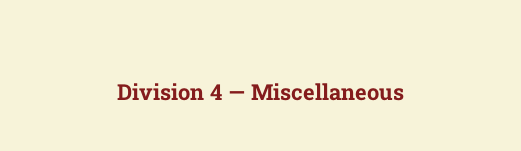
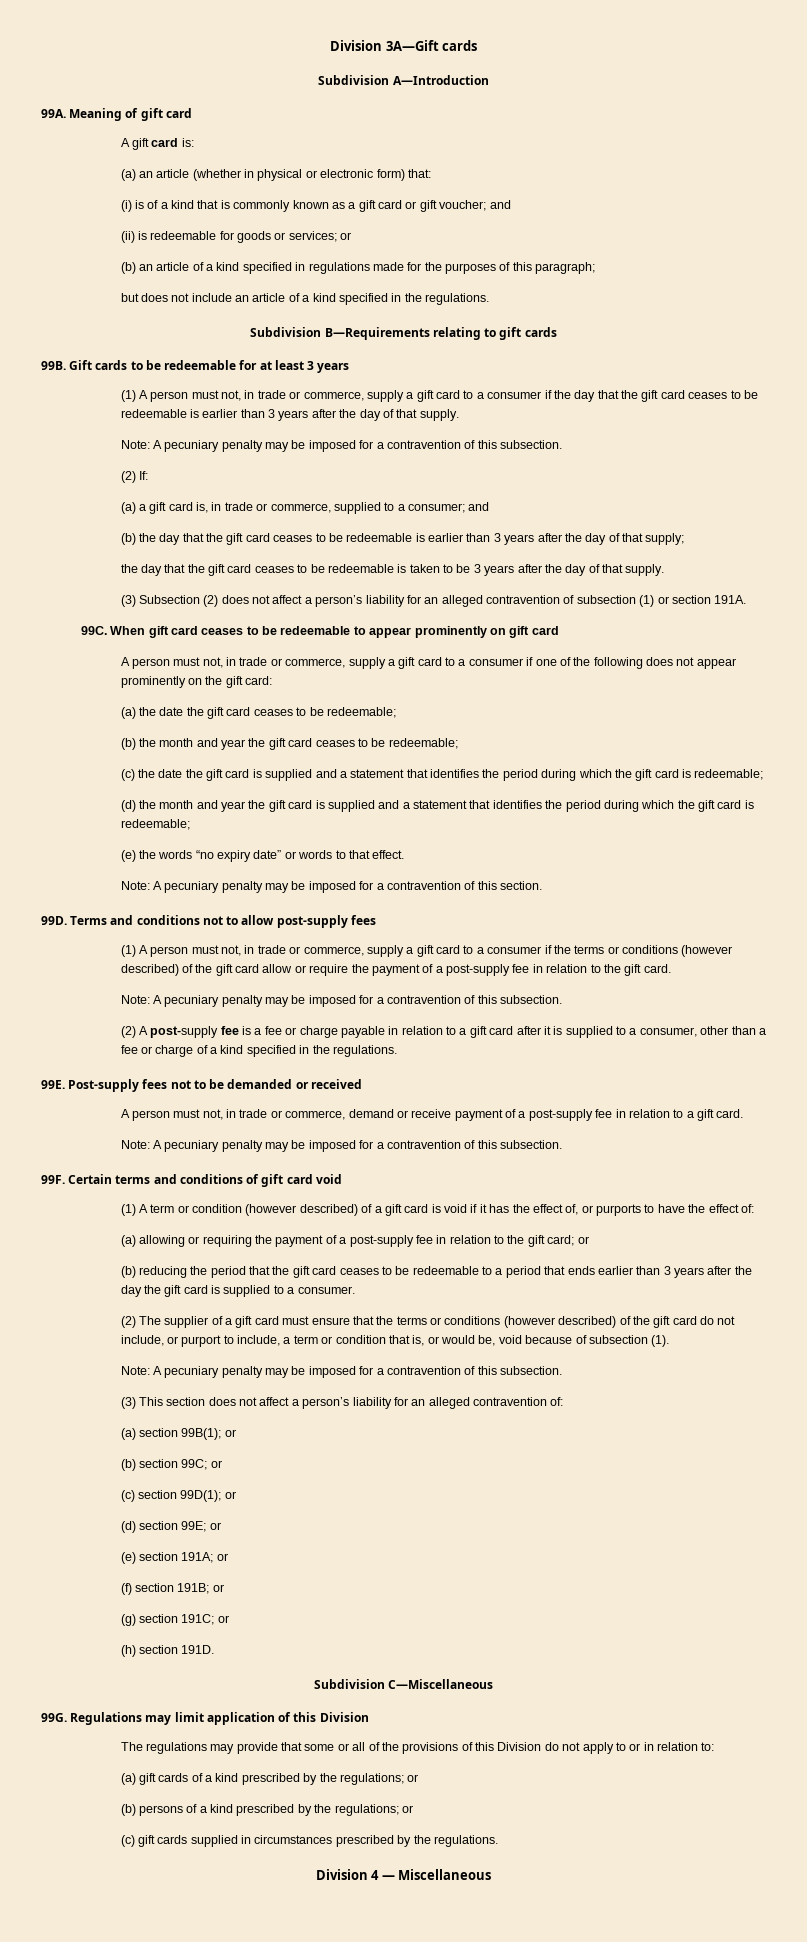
+ Division 3A—Gift cards
+ Subdivision A—Introduction
+ 99A. Meaning of gift card
+ A gift card is:
+ (a) an article (whether in physical or electronic form) that:
+ (i) is of a kind that is commonly known as a gift card or gift voucher; and
+ (ii) is redeemable for goods or services; or
+ (b) an article of a kind specified in regulations made for the purposes of this paragraph;
+ but does not include an article of a kind specified in the regulations.
+ Subdivision B—Requirements relating to gift cards
+ 99B. Gift cards to be redeemable for at least 3 years
+ (1) A person must not, in trade or commerce, supply a gift card to a consumer if the day that the gift card ceases to be redeemable is earlier than 3 years after the day of that supply.
+ Note: A pecuniary penalty may be imposed for a contravention of this subsection.
+ (2) If:
+ (a) a gift card is, in trade or commerce, supplied to a consumer; and
+ (b) the day that the gift card ceases to be redeemable is earlier than 3 years after the day of that supply;
+ the day that the gift card ceases to be redeemable is taken to be 3 years after the day of that supply.
+ (3) Subsection (2) does not affect a person’s liability for an alleged contravention of subsection (1) or section 191A.
+ 99C. When gift card ceases to be redeemable to appear prominently on gift card
+ A person must not, in trade or commerce, supply a gift card to a consumer if one of the following does not appear prominently on the gift card:
+ (a) the date the gift card ceases to be redeemable;
+ (b) the month and year the gift card ceases to be redeemable;
+ (c) the date the gift card is supplied and a statement that identifies the period during which the gift card is redeemable;
+ (d) the month and year the gift card is supplied and a statement that identifies the period during which the gift card is redeemable;
+ (e) the words “no expiry date” or words to that effect.
+ Note: A pecuniary penalty may be imposed for a contravention of this section.
+ 99D. Terms and conditions not to allow post-supply fees
+ (1) A person must not, in trade or commerce, supply a gift card to a consumer if the terms or conditions (however described) of the gift card allow or require the payment of a post-supply fee in relation to the gift card.
+ Note: A pecuniary penalty may be imposed for a contravention of this subsection.
+ (2) A post-supply fee is a fee or charge payable in relation to a gift card after it is supplied to a consumer, other than a fee or charge of a kind specified in the regulations.
+ 99E. Post-supply fees not to be demanded or received
+ A person must not, in trade or commerce, demand or receive payment of a post-supply fee in relation to a gift card.
+ Note: A pecuniary penalty may be imposed for a contravention of this subsection.
+ 99F. Certain terms and conditions of gift card void
+ (1) A term or condition (however described) of a gift card is void if it has the effect of, or purports to have the effect of:
+ (a) allowing or requiring the payment of a post-supply fee in relation to the gift card; or
+ (b) reducing the period that the gift card ceases to be redeemable to a period that ends earlier than 3 years after the day the gift card is supplied to a consumer.
+ (2) The supplier of a gift card must ensure that the terms or conditions (however described) of the gift card do not include, or purport to include, a term or condition that is, or would be, void because of subsection (1).
+ Note: A pecuniary penalty may be imposed for a contravention of this subsection.
+ (3) This section does not affect a person’s liability for an alleged contravention of:
+ (a) section 99B(1); or
+ (b) section 99C; or
+ (c) section 99D(1); or
+ (d) section 99E; or
+ (e) section 191A; or
+ (f) section 191B; or
+ (g) section 191C; or
+ (h) section 191D.
+ Subdivision C—Miscellaneous
+ 99G. Regulations may limit application of this Division
+ The regulations may provide that some or all of the provisions of this Division do not apply to or in relation to:
+ (a) gift cards of a kind prescribed by the regulations; or
+ (b) persons of a kind prescribed by the regulations; or
+ (c) gift cards supplied in circumstances prescribed by the regulations.

